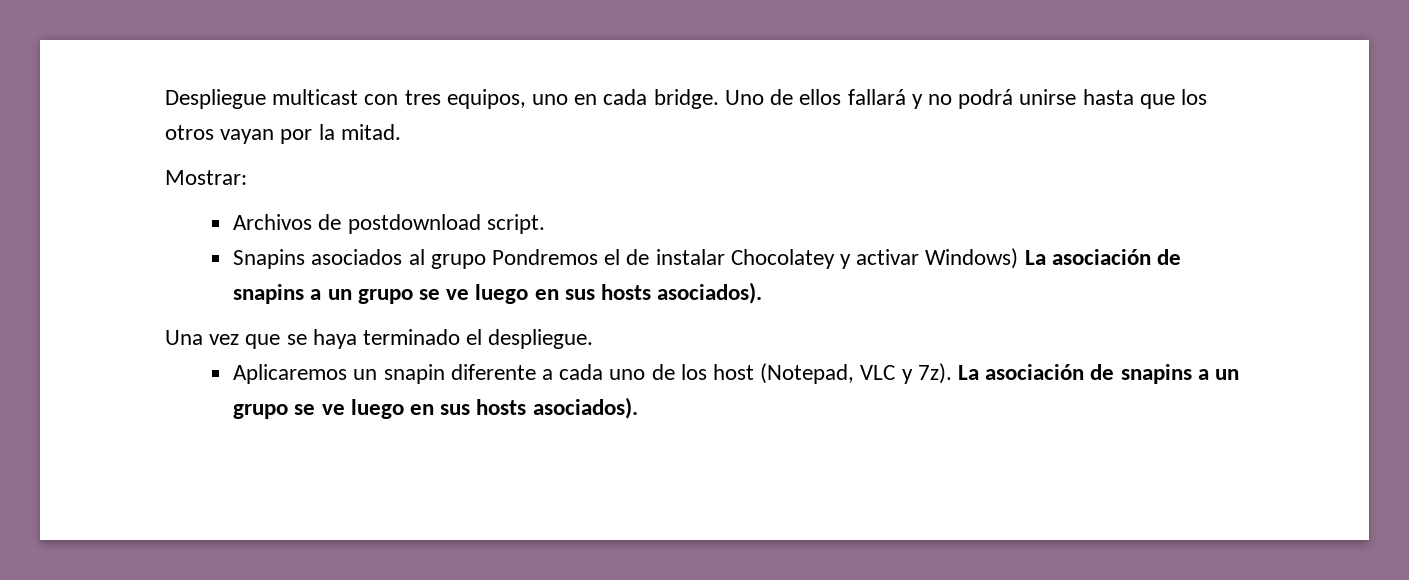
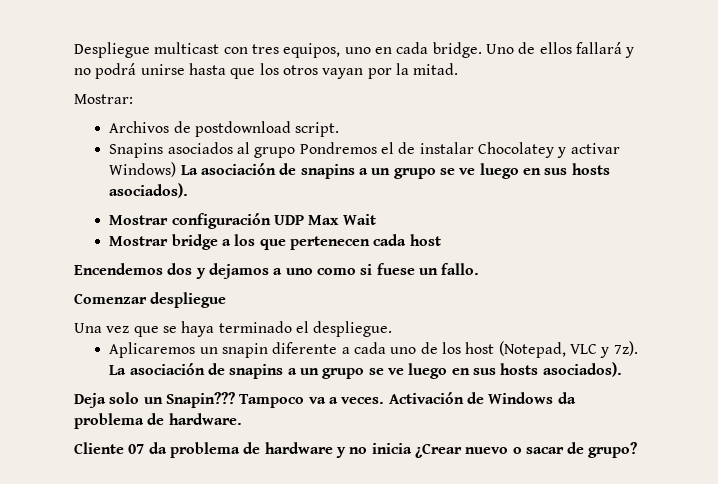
+ Mostrar configuración UDP Max Wait
+ Mostrar bridge a los que pertenecen cada host
+ Encendemos dos y dejamos a uno como si fuese un fallo.
+ Comenzar despliegue
+ Deja solo un Snapin??? Tampoco va a veces. Activación de Windows da problema de hardware.
+ Cliente 07 da problema de hardware y no inicia ¿Crear nuevo o sacar de grupo?

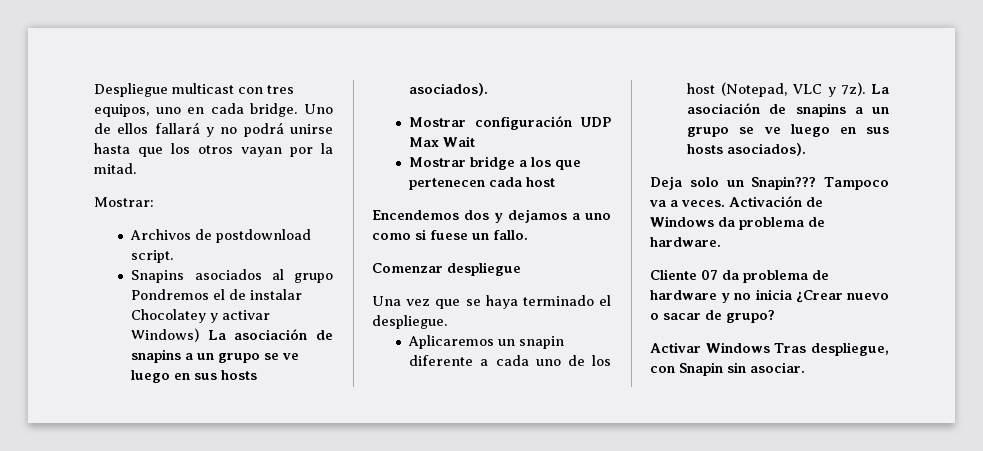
+ Activar Windows Tras despliegue, con Snapin sin asociar.

